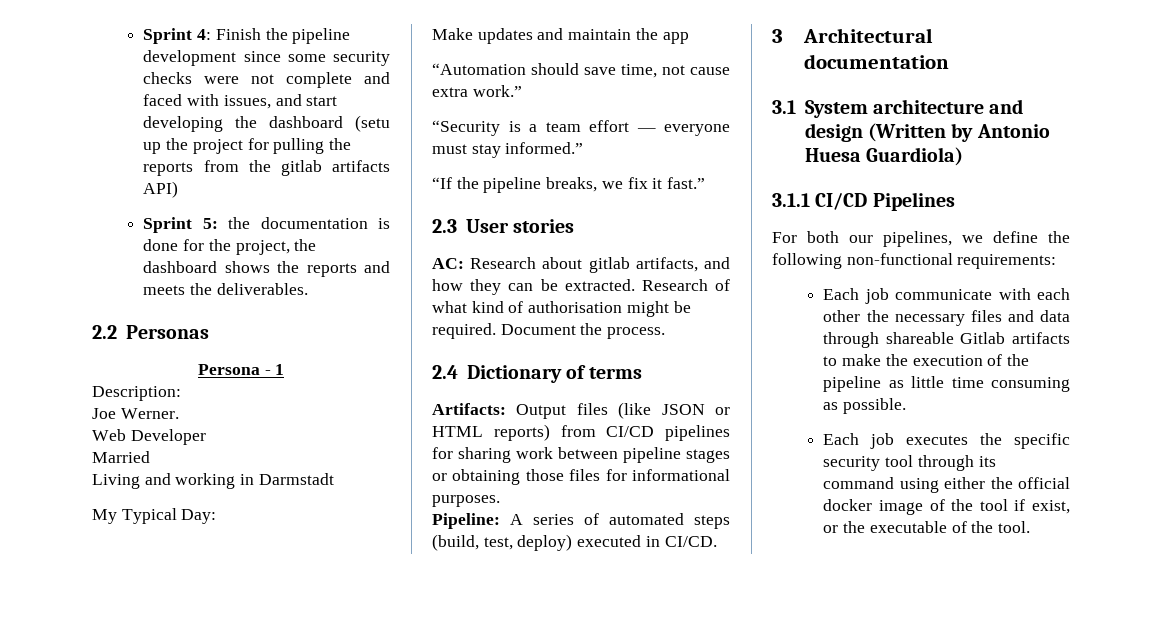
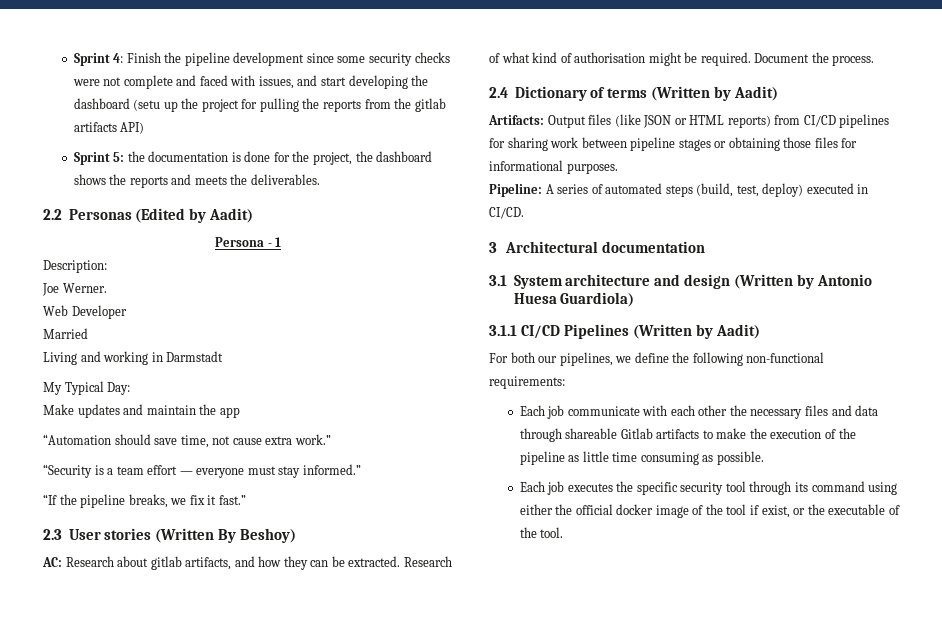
- 2.2 Personas
+ 2.2 Personas (Edited by Aadit)
- 2.3 User stories
+ 2.3 User stories (Written By Beshoy)
- 2.4 Dictionary of terms
+ 2.4 Dictionary of terms (Written by Aadit)
- 3.1.1 CI/CD Pipelines
+ 3.1.1 CI/CD Pipelines (Written by Aadit)

